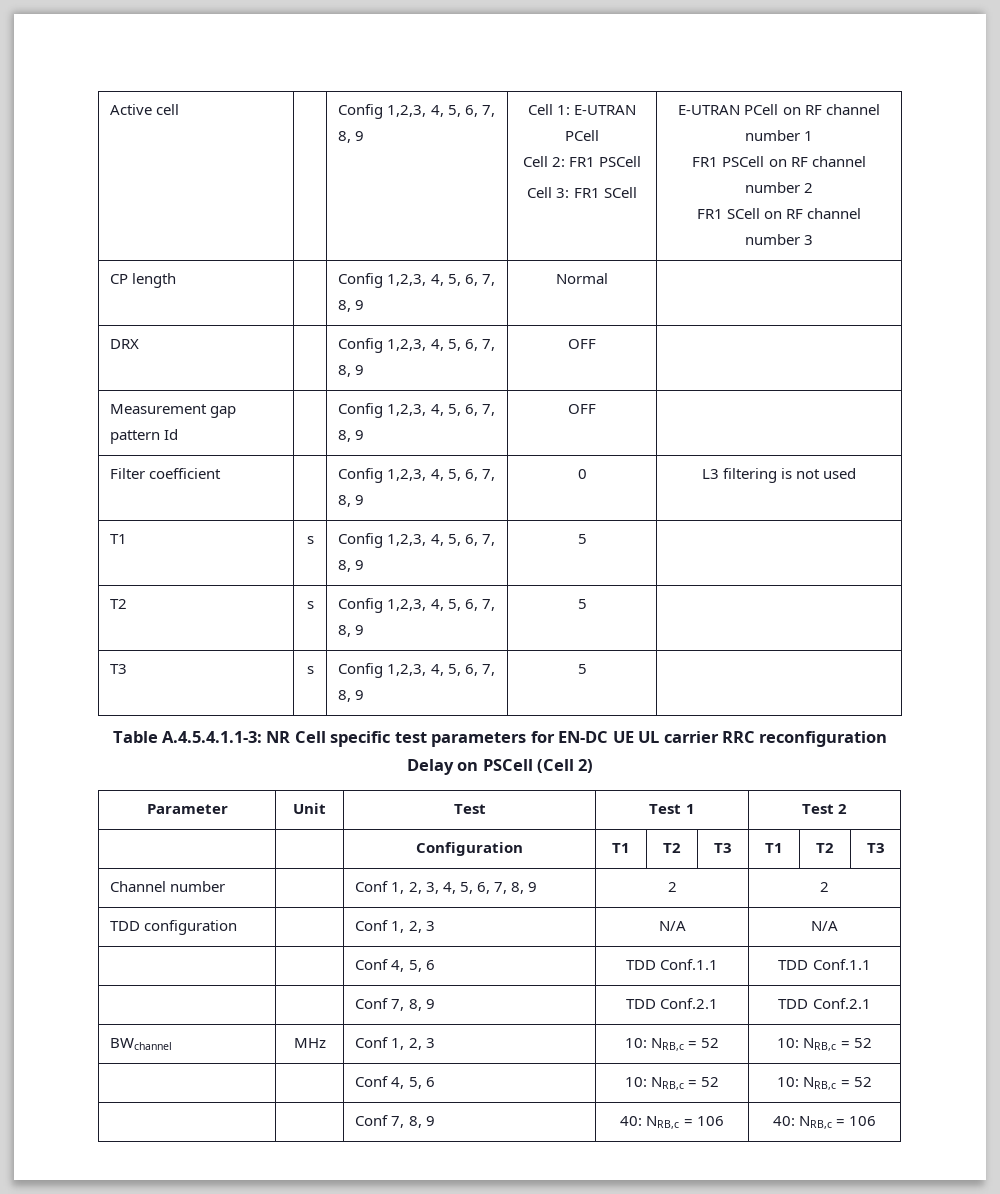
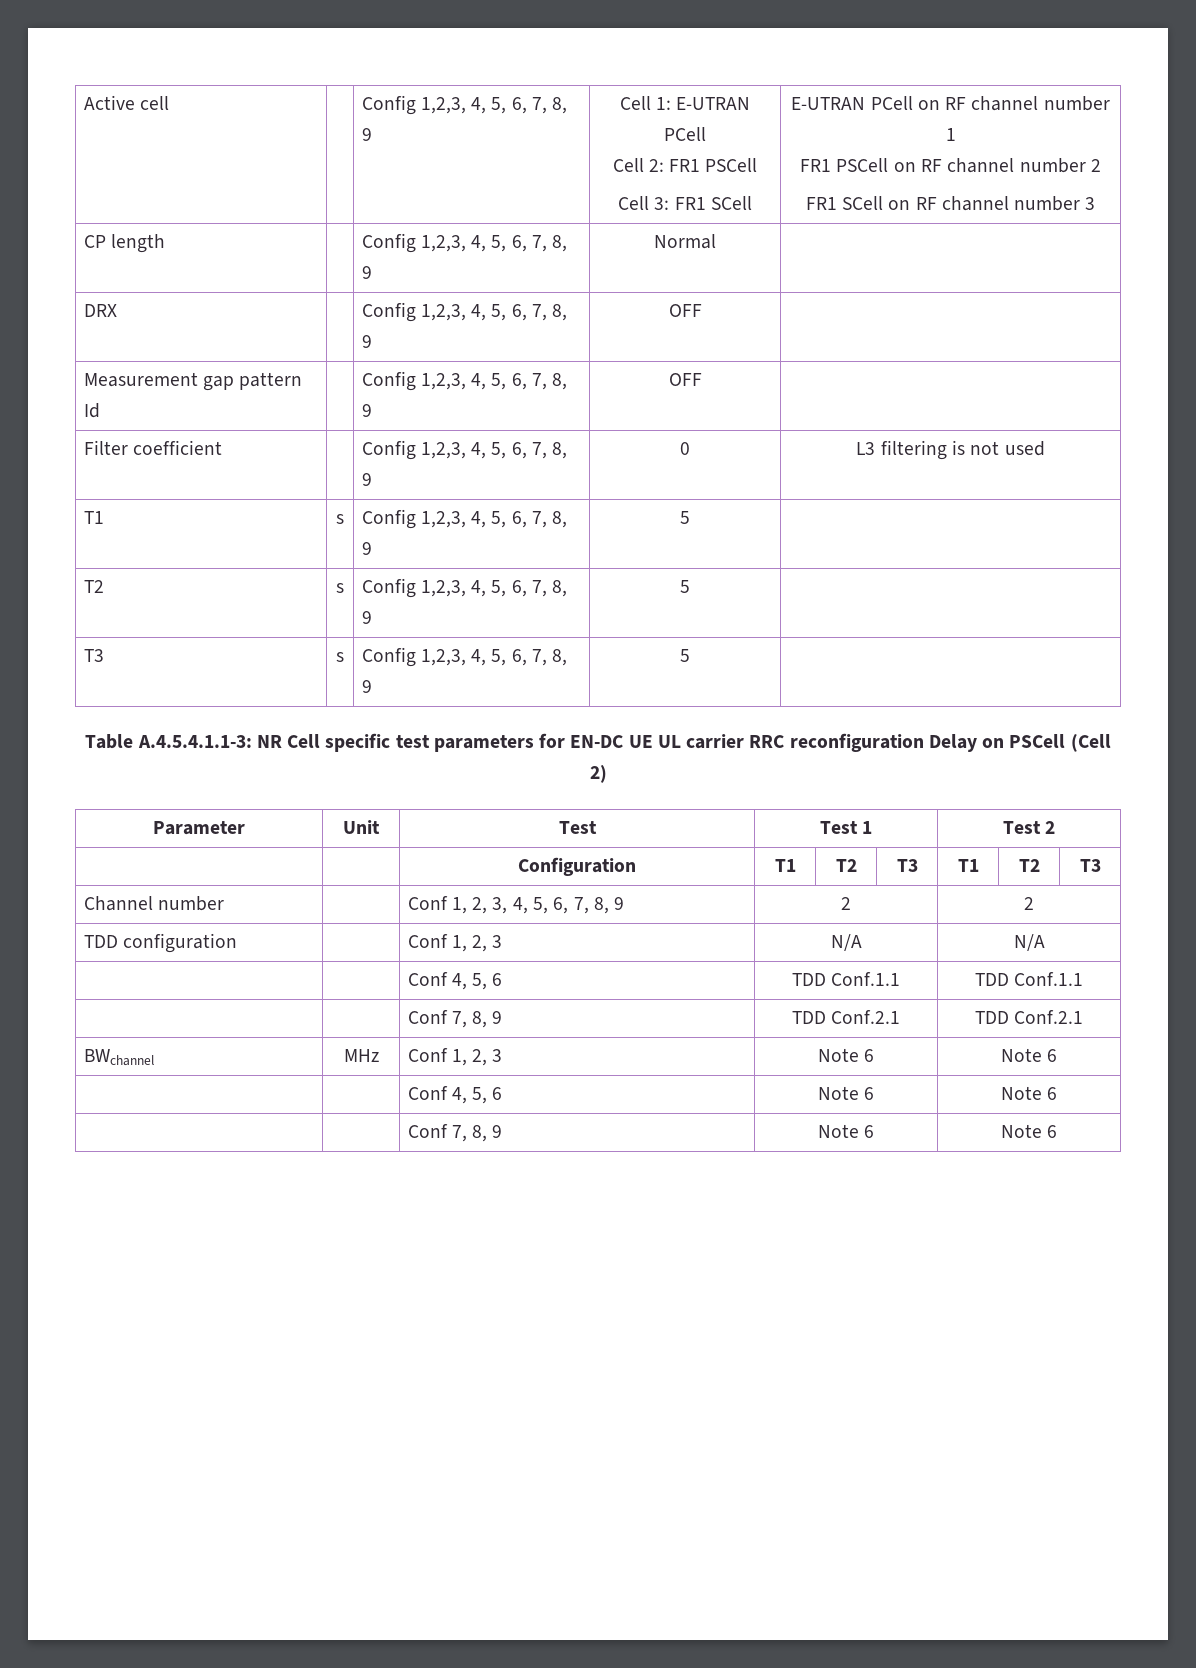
- BWchannel | MHz | Conf 1, 2, 3 | 10: NRB,c = 52 | 10: NRB,c = 52
- | | Conf 4, 5, 6 | 10: NRB,c = 52 | 10: NRB,c = 52
- | | Conf 7, 8, 9 | 40: NRB,c = 106 | 40: NRB,c = 106
+ BWchannel | MHz | Conf 1, 2, 3 | Note 6 | Note 6
+ | | Conf 4, 5, 6 | Note 6 | Note 6
+ | | Conf 7, 8, 9 | Note 6 | Note 6

